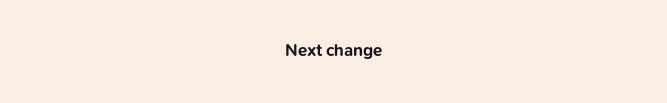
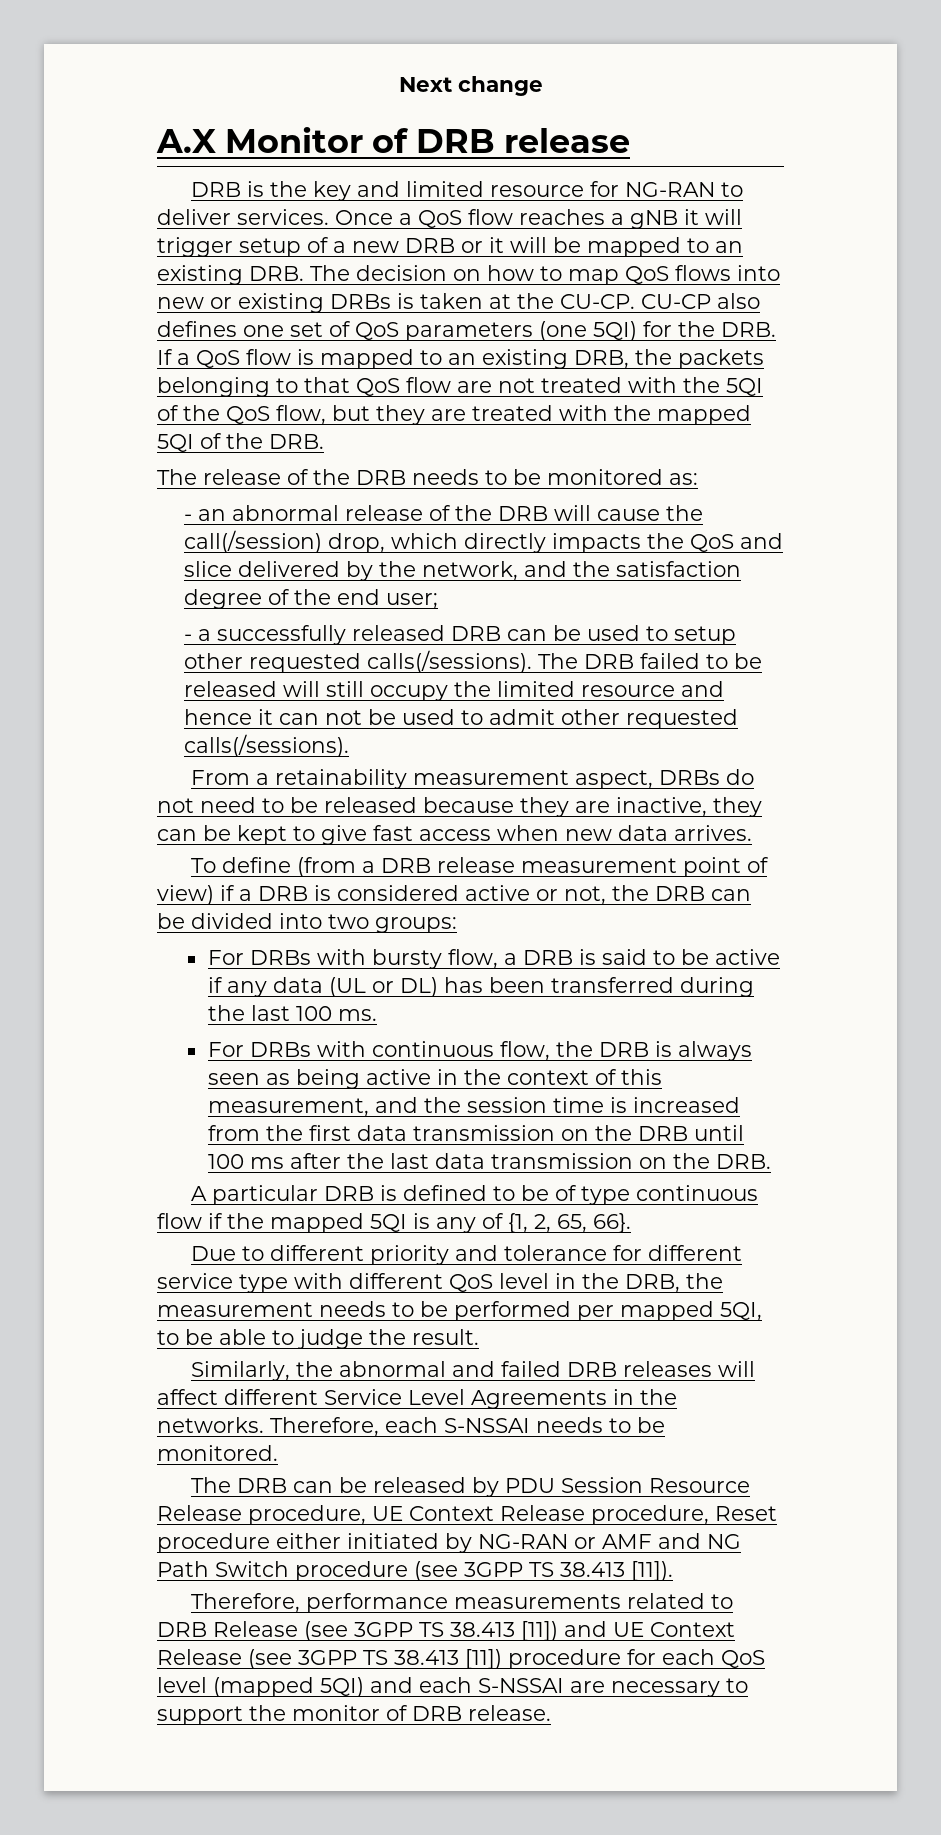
+ A.X Monitor of DRB release
+ DRB is the key and limited resource for NG-RAN to deliver services. Once a QoS flow reaches a gNB it will trigger setup of a new DRB or it will be mapped to an existing DRB. The decision on how to map QoS flows into new or existing DRBs is taken at the CU-CP. CU-CP also defines one set of QoS parameters (one 5QI) for the DRB. If a QoS flow is mapped to an existing DRB, the packets belonging to that QoS flow are not treated with the 5QI of the QoS flow, but they are treated with the mapped 5QI of the DRB.
+ The release of the DRB needs to be monitored as:
+ - an abnormal release of the DRB will cause the call(/session) drop, which directly impacts the QoS and slice delivered by the network, and the satisfaction degree of the end user;
+ - a successfully released DRB can be used to setup other requested calls(/sessions). The DRB failed to be released will still occupy the limited resource and hence it can not be used to admit other requested calls(/sessions).
+ From a retainability measurement aspect, DRBs do not need to be released because they are inactive, they can be kept to give fast access when new data arrives.
+ To define (from a DRB release measurement point of view) if a DRB is considered active or not, the DRB can be divided into two groups:
+ For DRBs with bursty flow, a DRB is said to be active if any data (UL or DL) has been transferred during the last 100 ms.
+ For DRBs with continuous flow, the DRB is always seen as being active in the context of this measurement, and the session time is increased from the first data transmission on the DRB until 100 ms after the last data transmission on the DRB.
+ A particular DRB is defined to be of type continuous flow if the mapped 5QI is any of {1, 2, 65, 66}.
+ Due to different priority and tolerance for different service type with different QoS level in the DRB, the measurement needs to be performed per mapped 5QI, to be able to judge the result.
+ Similarly, the abnormal and failed DRB releases will affect different Service Level Agreements in the networks. Therefore, each S-NSSAI needs to be monitored.
+ The DRB can be released by PDU Session Resource Release procedure, UE Context Release procedure, Reset procedure either initiated by NG-RAN or AMF and NG Path Switch procedure (see 3GPP TS 38.413 [11]).
+ Therefore, performance measurements related to DRB Release (see 3GPP TS 38.413 [11]) and UE Context Release (see 3GPP TS 38.413 [11]) procedure for each QoS level (mapped 5QI) and each S-NSSAI are necessary to support the monitor of DRB release.

